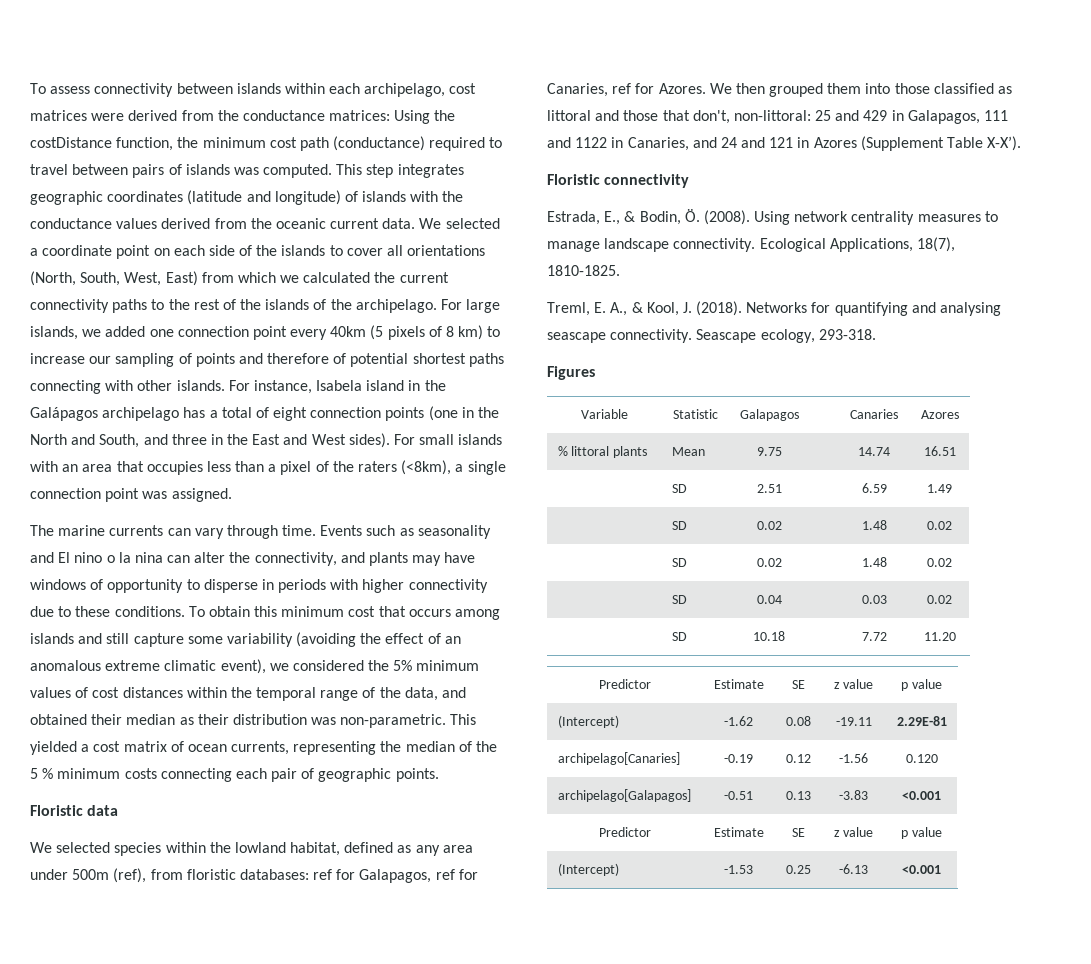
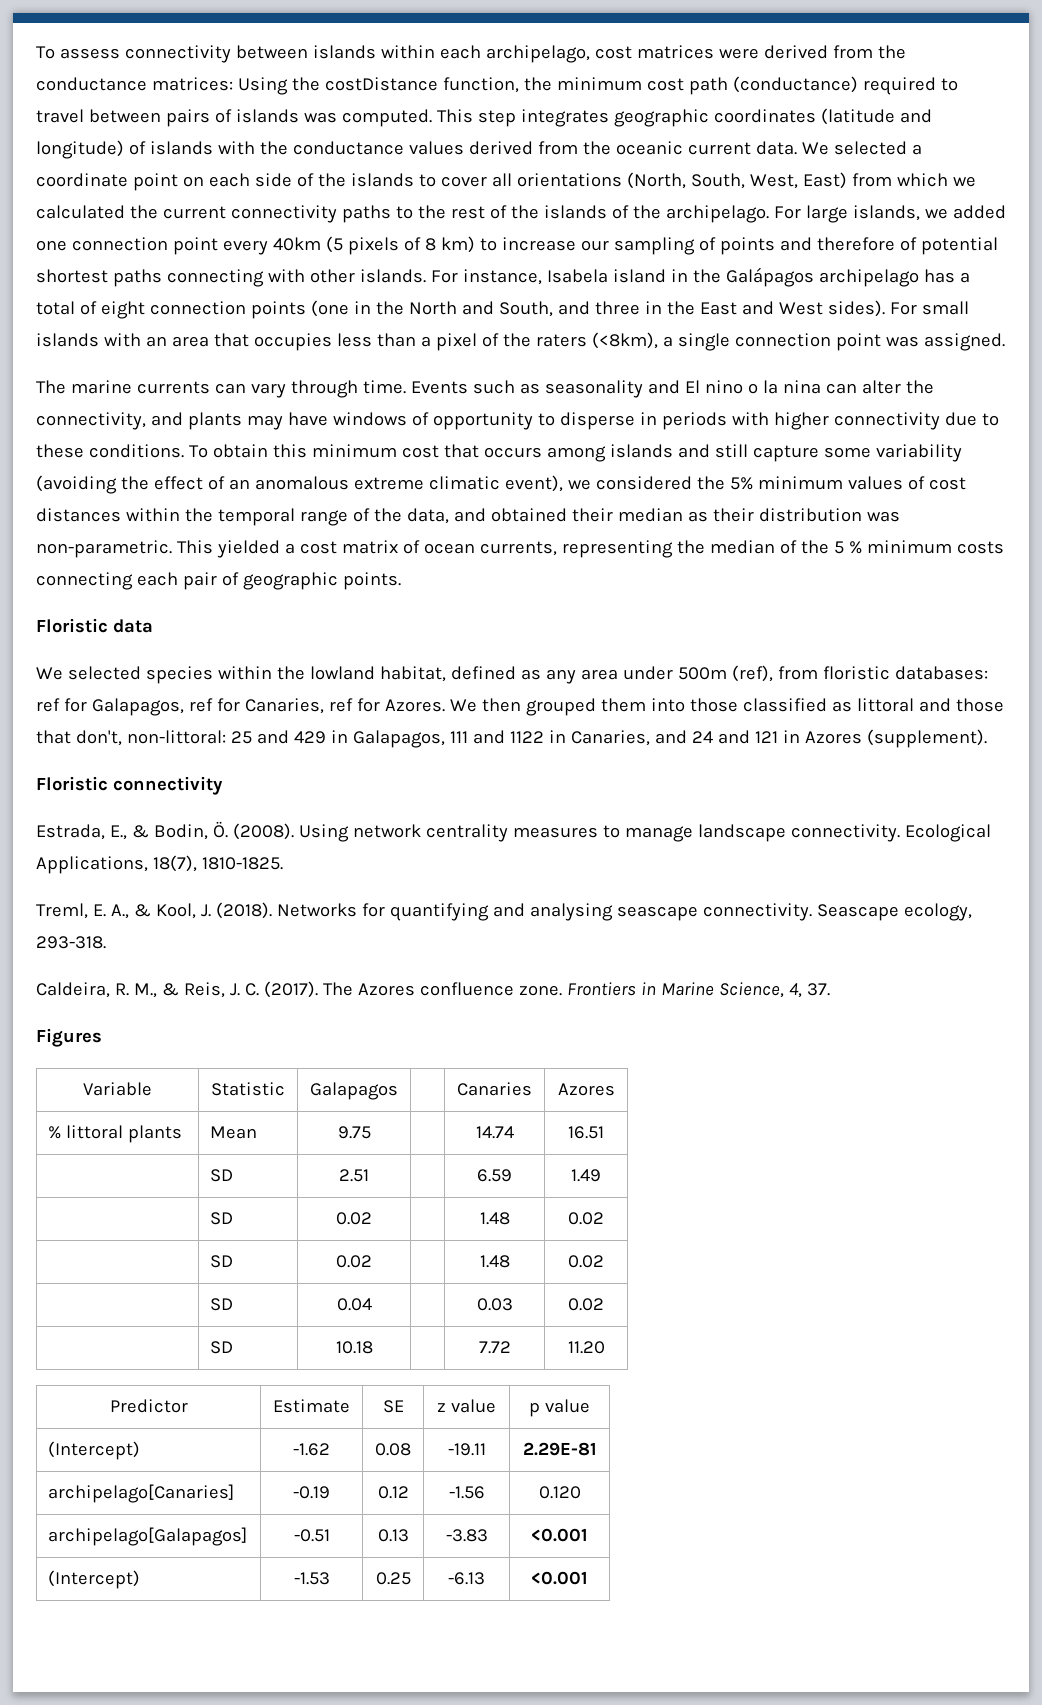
- We then grouped them into those classified as littoral and those that don't, non-littoral: 25 and 429 in Galapagos, 111 and 1122 in Canaries, and 24 and 121 in Azores (Supplement Table X-X’).
+ We then grouped them into those classified as littoral and those that don't, non-littoral: 25 and 429 in Galapagos, 111 and 1122 in Canaries, and 24 and 121 in Azores (supplement).
+ Caldeira, R. M., & Reis, J. C. (2017). The Azores confluence zone. Frontiers in Marine Science, 4, 37.
  archipelago[Galapagos] | -0.51 | 0.13 | -3.83 | <0.001
- Predictor | Estimate | SE | z value | p value

